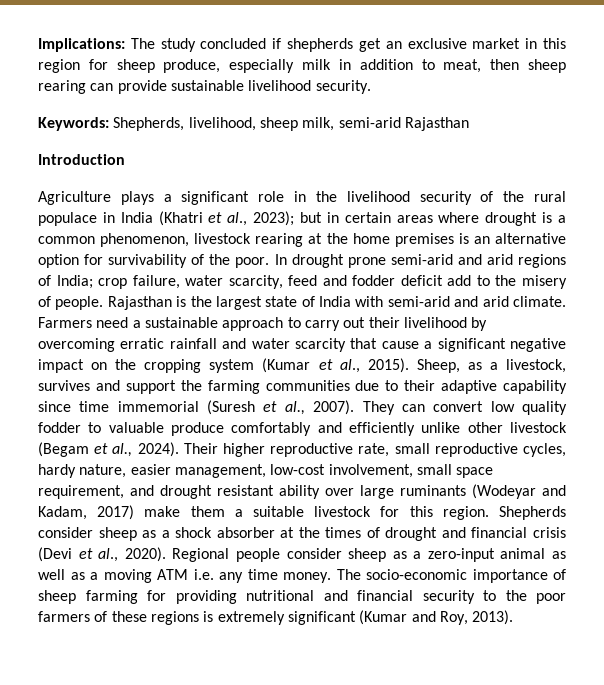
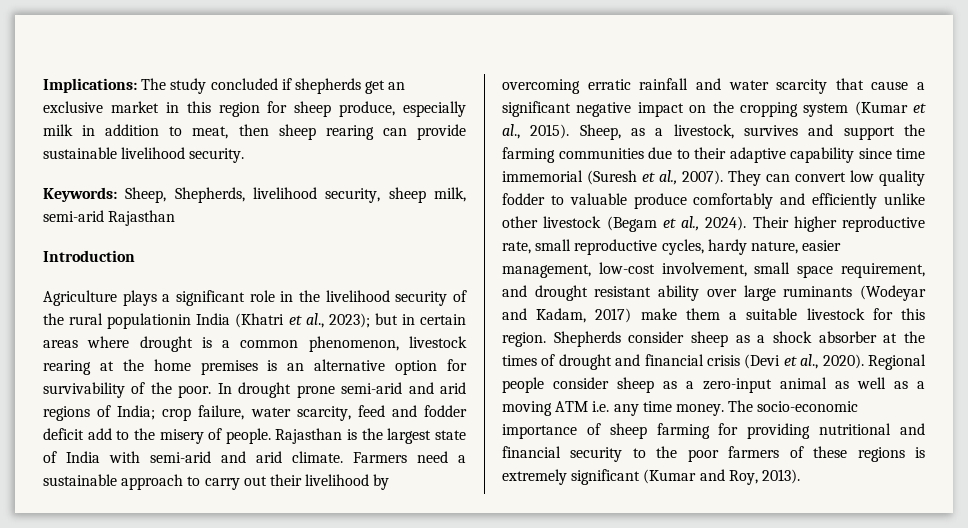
- Keywords: Shepherds, livelihood, sheep milk, semi-arid Rajasthan
+ Keywords: Sheep, Shepherds, livelihood security, sheep milk, semi-arid Rajasthan
- Agriculture plays a significant role in the livelihood security of the rural populace in India (Khatri et al., 2023); but in certain areas where drought is a common phenomenon, livestock rearing at the home premises is an alternative option for survivability of the poor.
+ Agriculture plays a significant role in the livelihood security of the rural populationin India (Khatri et al., 2023); but in certain areas where drought is a common phenomenon, livestock rearing at the home premises is an alternative option for survivability of the poor.

